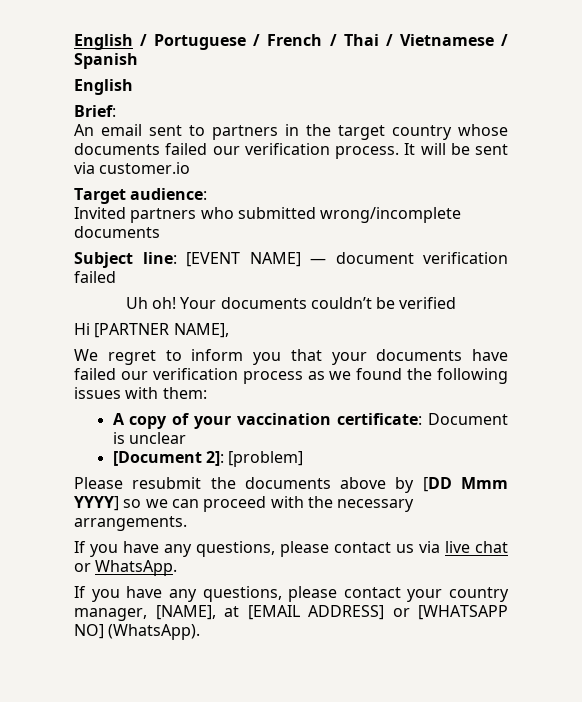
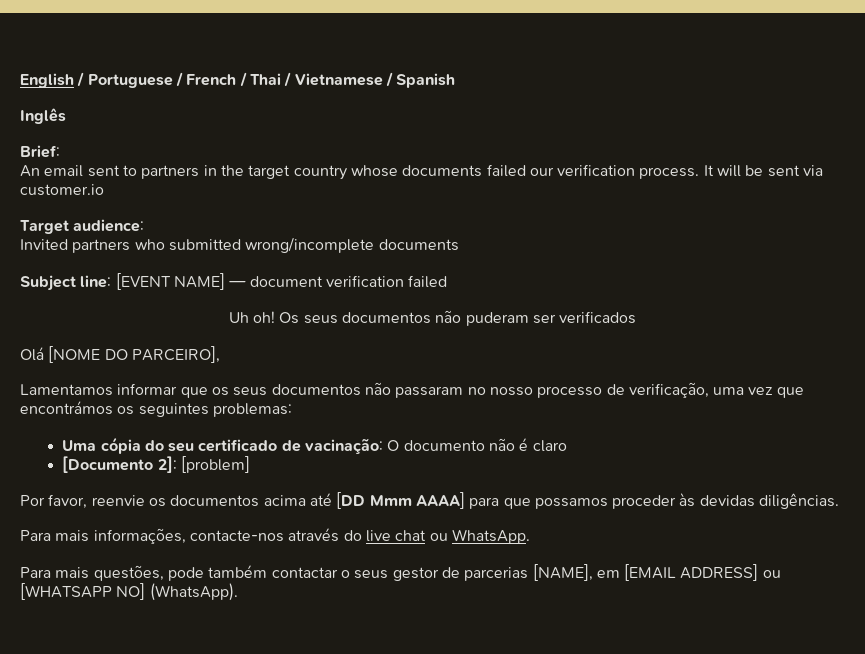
  English / Portuguese / French / Thai / Vietnamese / Spanish
- English
+ Inglês
- Your documents couldn’t be verified
- Hi [PARTNER NAME],
- We regret to inform you that your documents have failed our verification process as we found the following issues with them:
- A copy of your vaccination certificate: Document is unclear
- [Document 2]: [problem]
- Please resubmit the documents above by [DD Mmm YYYY] so we can proceed with the necessary arrangements.
- If you have any questions, please contact us via live chat or WhatsApp.
+ Os seus documentos não puderam ser verificados
+ Olá [NOME DO PARCEIRO],
+ Lamentamos informar que os seus documentos não passaram no nosso processo de verificação, uma vez que encontrámos os seguintes problemas:
+ Uma cópia do seu certificado de vacinação: O documento não é claro
+ [Documento 2]: [problem]
+ Por favor, reenvie os documentos acima até [DD Mmm AAAA] para que possamos proceder às devidas diligências.
+ Para mais informações, contacte-nos através do live chat ou WhatsApp.
- If you have any questions, please contact your country manager, [NAME], at [EMAIL ADDRESS] or [WHATSAPP NO] (WhatsApp).
+ Para mais questões, pode também contactar o seus gestor de parcerias [NAME], em [EMAIL ADDRESS] ou [WHATSAPP NO] (WhatsApp).

